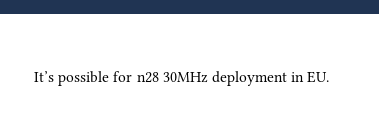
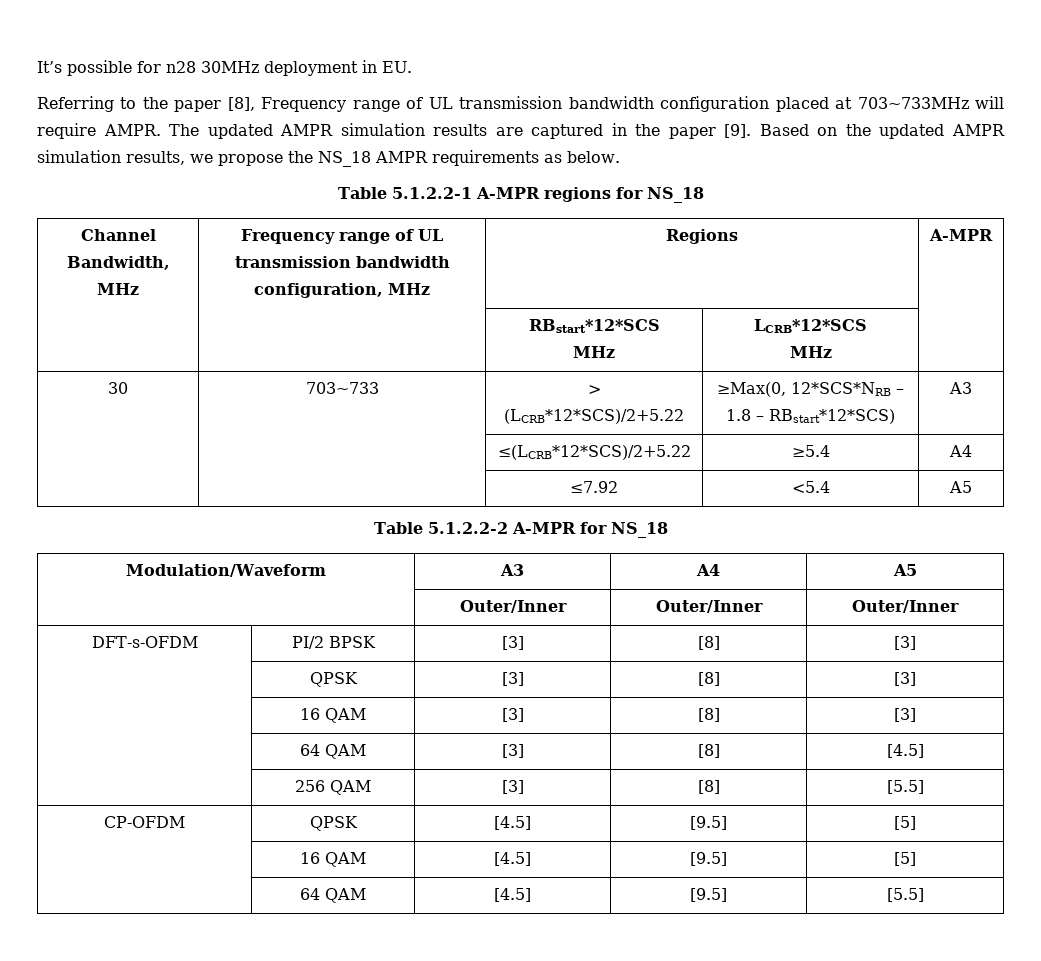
+ Referring to the paper [8], Frequency range of UL transmission bandwidth configuration placed at 703~733MHz will require AMPR. The updated AMPR simulation results are captured in the paper [9]. Based on the updated AMPR simulation results, we propose the NS_18 AMPR requirements as below.
+ Table 5.1.2.2-1 A-MPR regions for NS_18
+ Channel Bandwidth, MHz | Frequency range of UL transmission bandwidth configuration, MHz | Regions | A-MPR
+ | | RBstart*12*SCS
+ MHz | LCRB*12*SCS
+ MHz |
+ 30 | 703~733 | > (LCRB*12*SCS)/2+5.22 | ≥Max(0, 12*SCS*NRB – 1.8 – RBstart*12*SCS) | A3
+ | | ≤(LCRB*12*SCS)/2+5.22 | ≥5.4 | A4
+ | | ≤7.92 | <5.4 | A5
+ Table 5.1.2.2-2 A-MPR for NS_18
+ Modulation/Waveform | A3 | A4 | A5
+ | Outer/Inner | Outer/Inner | Outer/Inner
+ DFT-s-OFDM | PI/2 BPSK | [3] | [8] | [3]
+ | QPSK | [3] | [8] | [3]
+ | 16 QAM | [3] | [8] | [3]
+ | 64 QAM | [3] | [8] | [4.5]
+ | 256 QAM | [3] | [8] | [5.5]
+ CP-OFDM | QPSK | [4.5] | [9.5] | [5]
+ | 16 QAM | [4.5] | [9.5] | [5]
+ | 64 QAM | [4.5] | [9.5] | [5.5]

